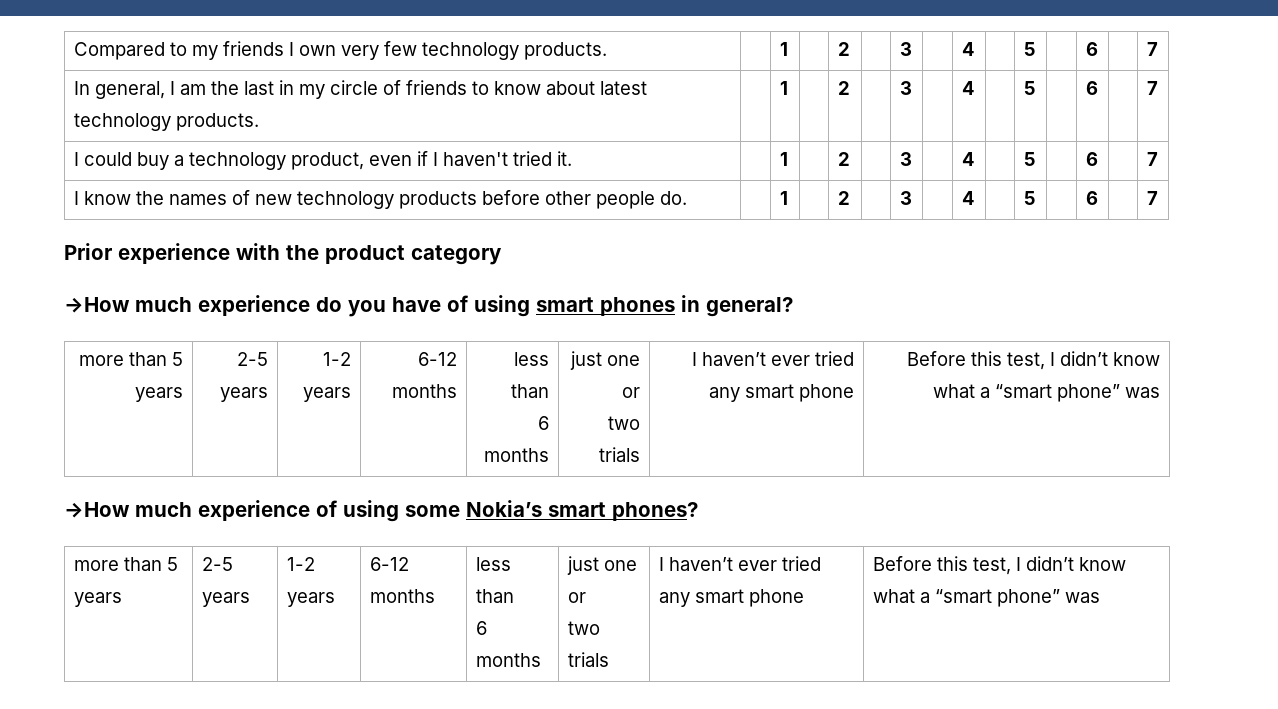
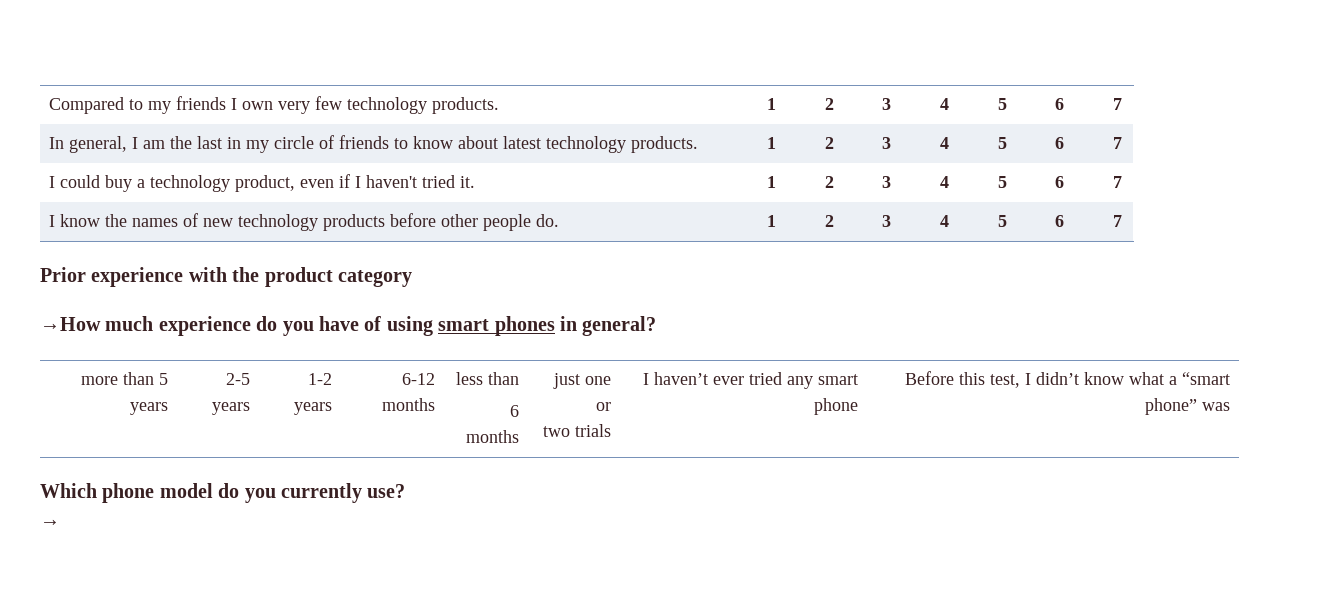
- →How much experience of using some Nokia’s smart phones?
- more than 5 years | 2-5 years | 1-2 years | 6-12 months | less than
- 6 months | just one or
- two trials | I haven’t ever tried any smart phone | Before this test, I didn’t know what a “smart phone” was
+ Which phone model do you currently use?
+ →

